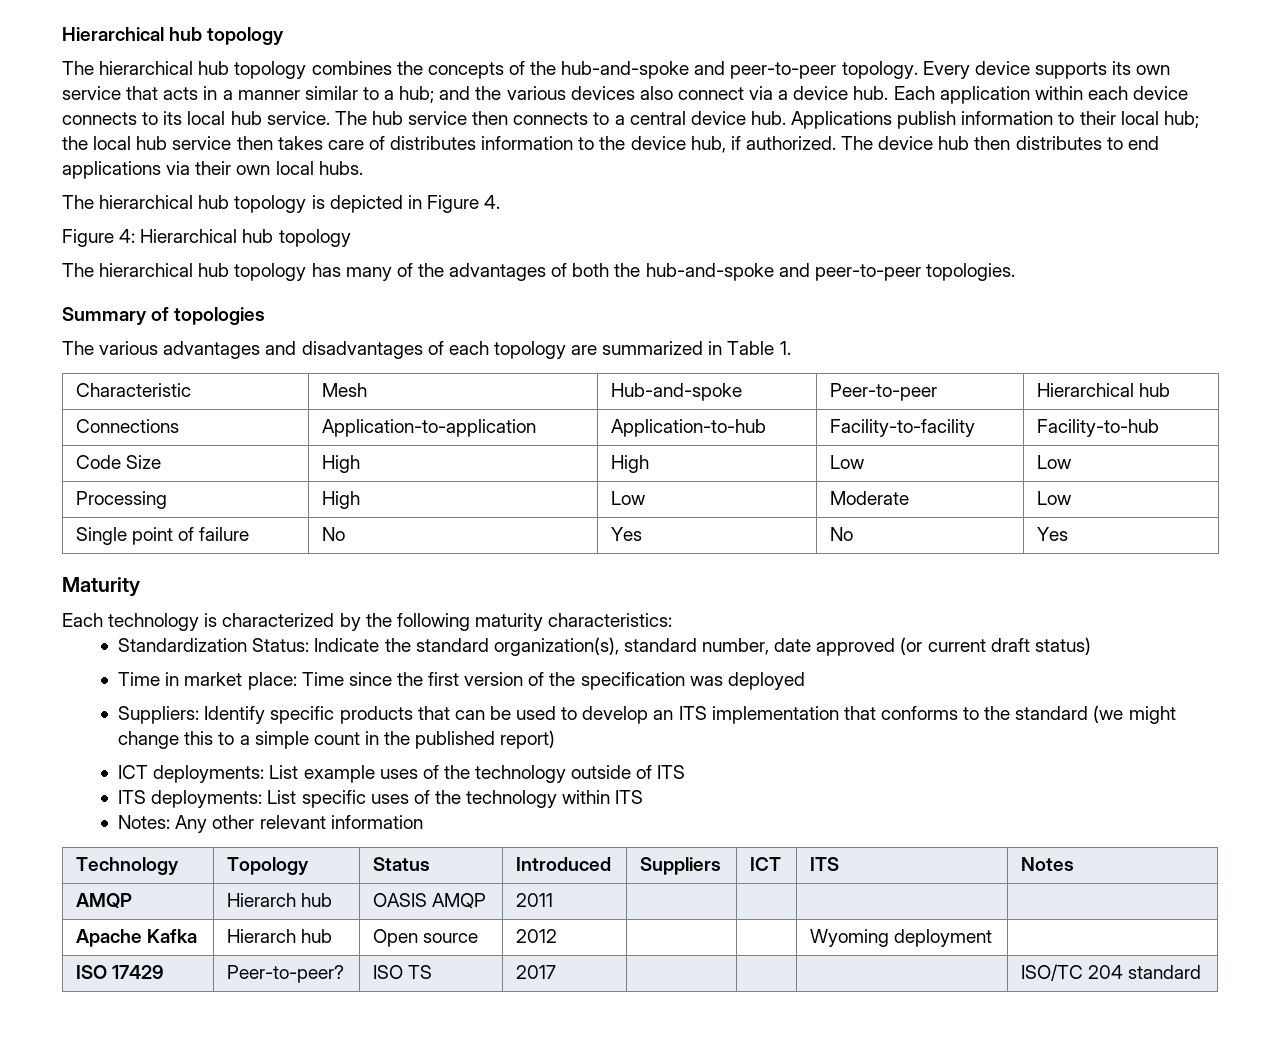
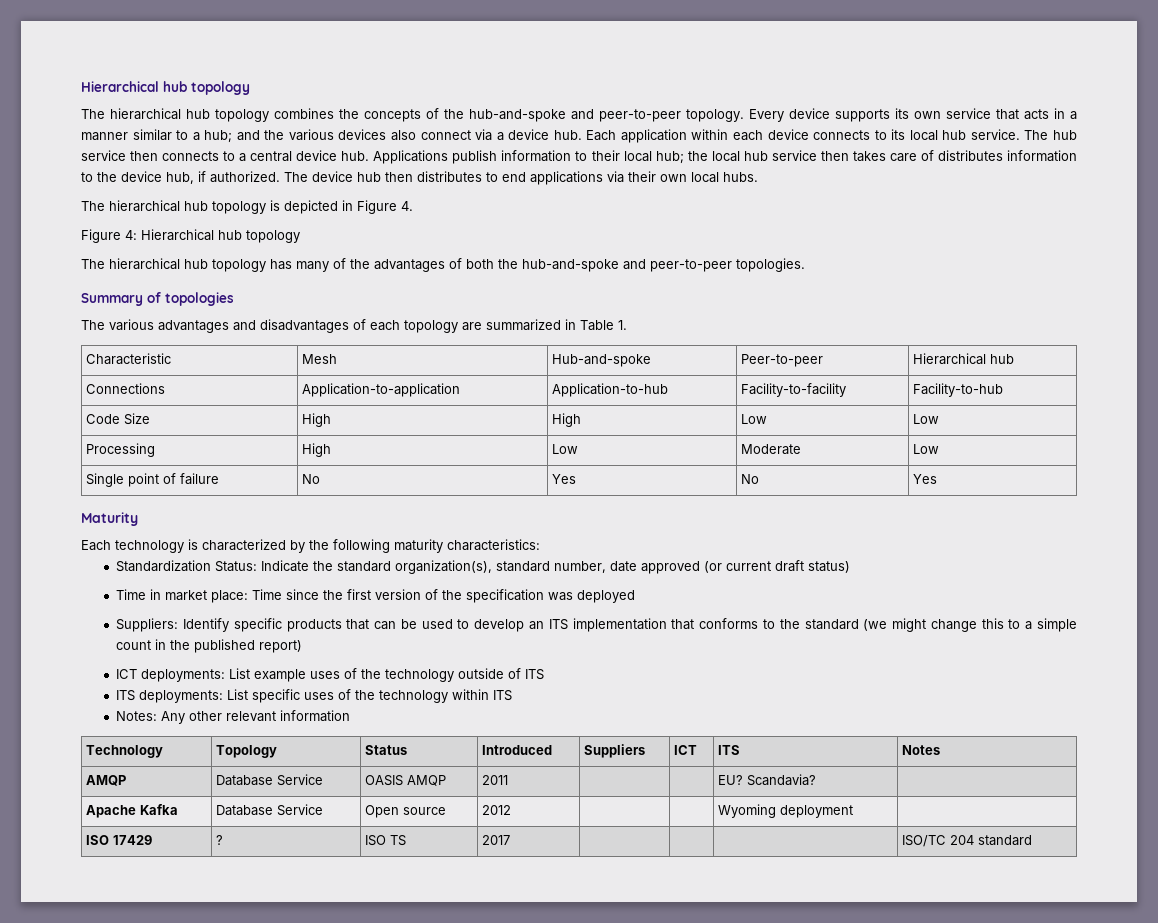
- AMQP | Hierarch hub | OASIS AMQP | 2011 | | | |
+ AMQP | Database Service | OASIS AMQP | 2011 | | | EU? Scandavia? |
- Apache Kafka | Hierarch hub | Open source | 2012 | | | Wyoming deployment |
+ Apache Kafka | Database Service | Open source | 2012 | | | Wyoming deployment |
- ISO 17429 | Peer-to-peer? | ISO TS | 2017 | | | | ISO/TC 204 standard
+ ISO 17429 | ? | ISO TS | 2017 | | | | ISO/TC 204 standard

